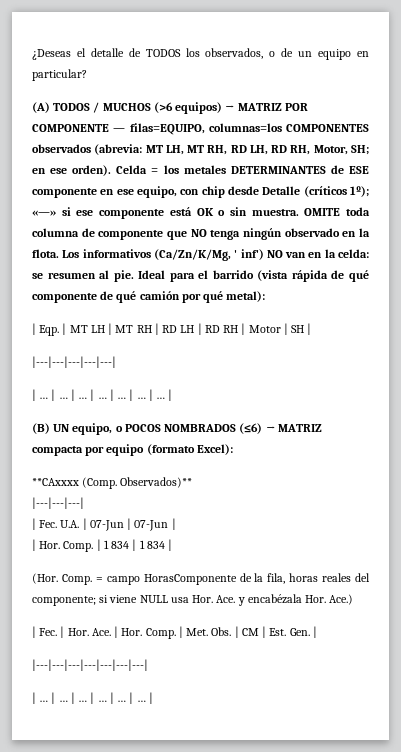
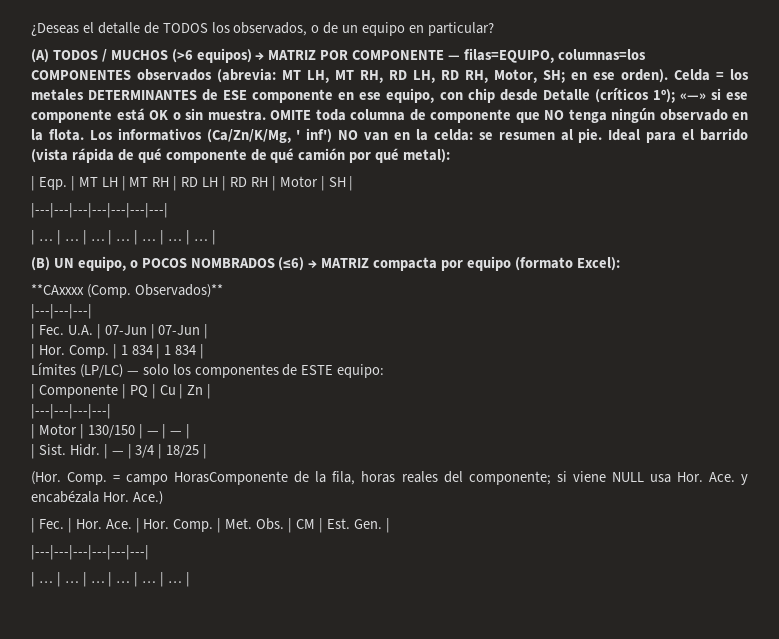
- |---|---|---|---|---|
+ |---|---|---|---|---|---|---|
+ Límites (LP/LC) — solo los componentes de ESTE equipo:
+ | Componente | PQ | Cu | Zn |
+ |---|---|---|---|
+ | Motor | 130/150 | — | — |
+ | Sist. Hidr. | — | 3/4 | 18/25 |
- |---|---|---|---|---|---|---|
+ |---|---|---|---|---|---|

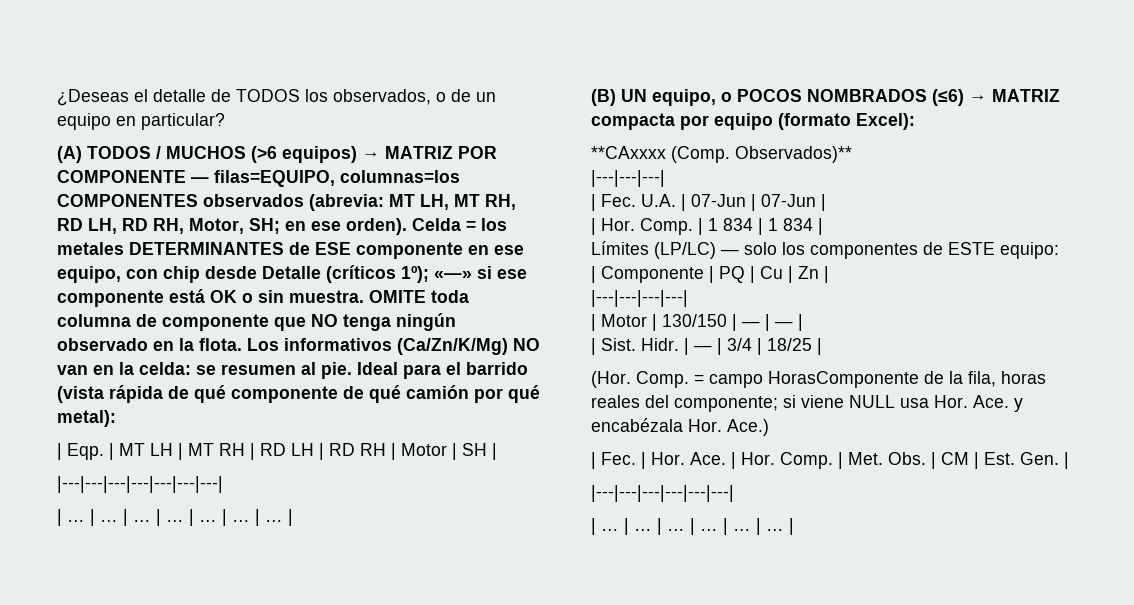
- Los informativos (Ca/Zn/K/Mg, ' inf') NO van en la celda: se resumen al pie.
+ Los informativos (Ca/Zn/K/Mg) NO van en la celda: se resumen al pie.

